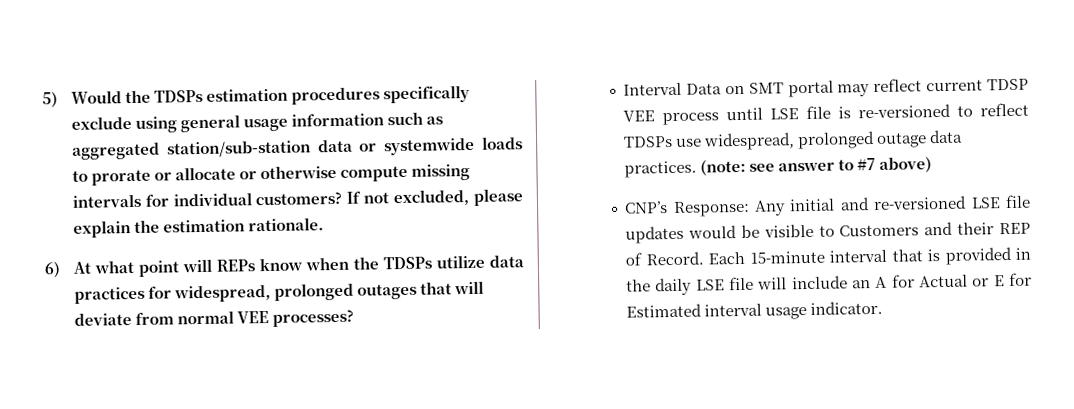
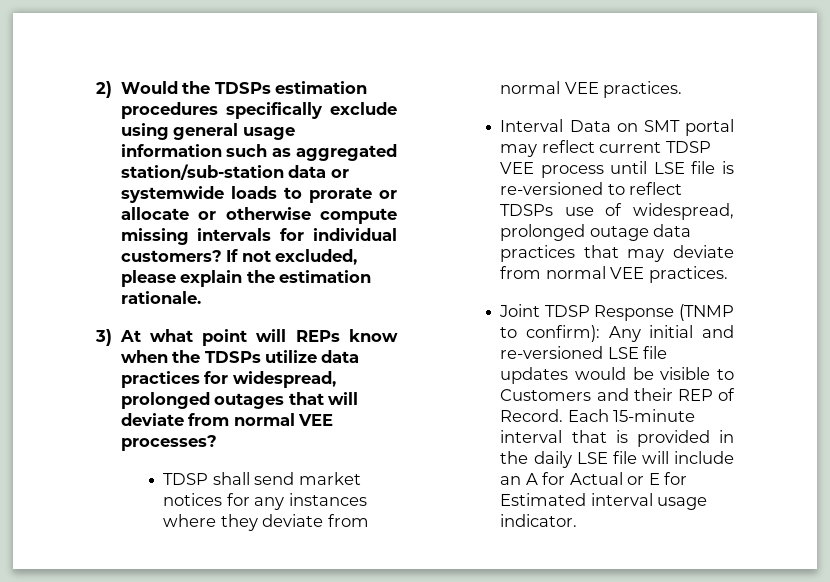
- 5) Would the TDSPs estimation procedures specifically exclude using general usage information such as aggregated station/sub-station data or systemwide loads to prorate or allocate or otherwise compute missing intervals for individual customers?
+ 2) Would the TDSPs estimation procedures specifically exclude using general usage information such as aggregated station/sub-station data or systemwide loads to prorate or allocate or otherwise compute missing intervals for individual customers?
- 6) At what point will REPs know when the TDSPs utilize data practices for widespread, prolonged outages that will deviate from normal VEE processes?
+ 3) At what point will REPs know when the TDSPs utilize data practices for widespread, prolonged outages that will deviate from normal VEE processes?
+ TDSP shall send market notices for any instances where they deviate from normal VEE practices.
- Interval Data on SMT portal may reflect current TDSP VEE process until LSE file is re-versioned to reflect TDSPs use widespread, prolonged outage data practices. (note: see answer to #7 above)
- CNP’s Response: Any initial and re-versioned LSE file updates would be visible to Customers and their REP of Record.
+ Interval Data on SMT portal may reflect current TDSP VEE process until LSE file is re-versioned to reflect TDSPs use of widespread, prolonged outage data practices that may deviate from normal VEE practices.
+ Joint TDSP Response (TNMP to confirm): Any initial and re-versioned LSE file updates would be visible to Customers and their REP of Record.

